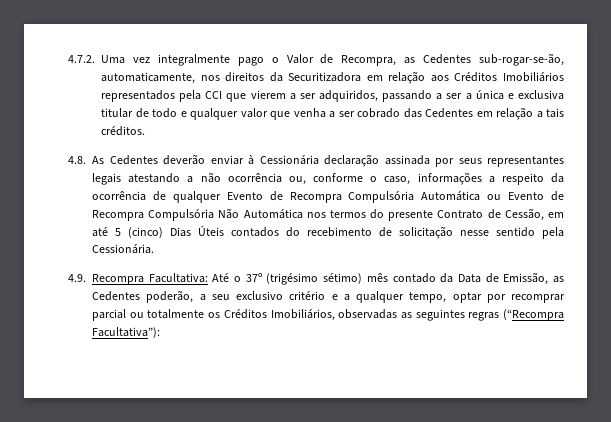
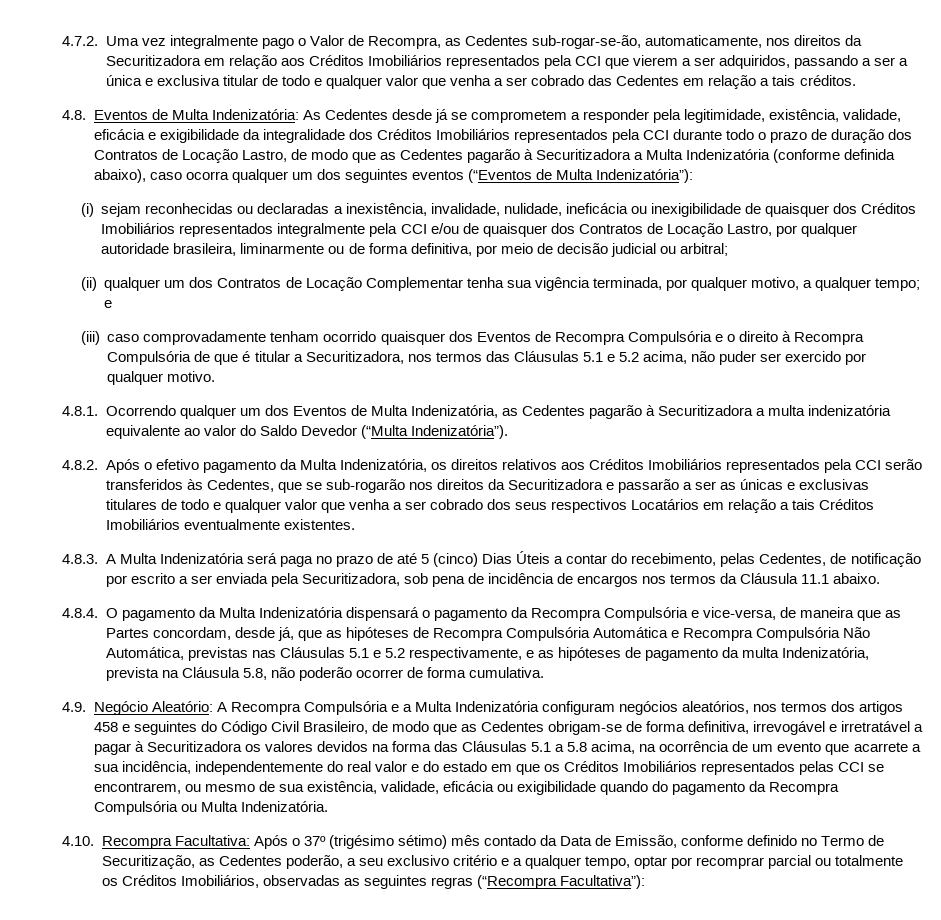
- 4.8. As Cedentes deverão enviar à Cessionária declaração assinada por seus representantes legais atestando a não ocorrência ou, conforme o caso, informações a respeito da ocorrência de qualquer Evento de Recompra Compulsória Automática ou Evento de Recompra Compulsória Não Automática nos termos do presente Contrato de Cessão, em até 5 (cinco) Dias Úteis contados do recebimento de solicitação nesse sentido pela Cessionária.
- 4.9. Recompra Facultativa: Até o 37º (trigésimo sétimo) mês contado da Data de Emissão, as Cedentes poderão, a seu exclusivo critério e a qualquer tempo, optar por recomprar parcial ou totalmente os Créditos Imobiliários, observadas as seguintes regras (“Recompra Facultativa”):
+ 4.8. Eventos de Multa Indenizatória: As Cedentes desde já se comprometem a responder pela legitimidade, existência, validade, eficácia e exigibilidade da integralidade dos Créditos Imobiliários representados pela CCI durante todo o prazo de duração dos Contratos de Locação Lastro, de modo que as Cedentes pagarão à Securitizadora a Multa Indenizatória (conforme definida abaixo), caso ocorra qualquer um dos seguintes eventos (“Eventos de Multa Indenizatória”):
+ (i) sejam reconhecidas ou declaradas a inexistência, invalidade, nulidade, ineficácia ou inexigibilidade de quaisquer dos Créditos Imobiliários representados integralmente pela CCI e/ou de quaisquer dos Contratos de Locação Lastro, por qualquer autoridade brasileira, liminarmente ou de forma definitiva, por meio de decisão judicial ou arbitral;
+ (ii) qualquer um dos Contratos de Locação Complementar tenha sua vigência terminada, por qualquer motivo, a qualquer tempo; e
+ (iii) caso comprovadamente tenham ocorrido quaisquer dos Eventos de Recompra Compulsória e o direito à Recompra Compulsória de que é titular a Securitizadora, nos termos das Cláusulas 5.1 e 5.2 acima, não puder ser exercido por qualquer motivo.
+ 4.8.1. Ocorrendo qualquer um dos Eventos de Multa Indenizatória, as Cedentes pagarão à Securitizadora a multa indenizatória equivalente ao valor do Saldo Devedor (“Multa Indenizatória”).
+ 4.8.2. Após o efetivo pagamento da Multa Indenizatória, os direitos relativos aos Créditos Imobiliários representados pela CCI serão transferidos às Cedentes, que se sub-rogarão nos direitos da Securitizadora e passarão a ser as únicas e exclusivas titulares de todo e qualquer valor que venha a ser cobrado dos seus respectivos Locatários em relação a tais Créditos Imobiliários eventualmente existentes.
+ 4.8.3. A Multa Indenizatória será paga no prazo de até 5 (cinco) Dias Úteis a contar do recebimento, pelas Cedentes, de notificação por escrito a ser enviada pela Securitizadora, sob pena de incidência de encargos nos termos da Cláusula 11.1 abaixo.
+ 4.8.4. O pagamento da Multa Indenizatória dispensará o pagamento da Recompra Compulsória e vice-versa, de maneira que as Partes concordam, desde já, que as hipóteses de Recompra Compulsória Automática e Recompra Compulsória Não Automática, previstas nas Cláusulas 5.1 e 5.2 respectivamente, e as hipóteses de pagamento da multa Indenizatória, prevista na Cláusula 5.8, não poderão ocorrer de forma cumulativa.
+ 4.9. Negócio Aleatório: A Recompra Compulsória e a Multa Indenizatória configuram negócios aleatórios, nos termos dos artigos 458 e seguintes do Código Civil Brasileiro, de modo que as Cedentes obrigam-se de forma definitiva, irrevogável e irretratável a pagar à Securitizadora os valores devidos na forma das Cláusulas 5.1 a 5.8 acima, na ocorrência de um evento que acarrete a sua incidência, independentemente do real valor e do estado em que os Créditos Imobiliários representados pelas CCI se encontrarem, ou mesmo de sua existência, validade, eficácia ou exigibilidade quando do pagamento da Recompra Compulsória ou Multa Indenizatória.
+ 4.10. Recompra Facultativa: Após o 37º (trigésimo sétimo) mês contado da Data de Emissão, conforme definido no Termo de Securitização, as Cedentes poderão, a seu exclusivo critério e a qualquer tempo, optar por recomprar parcial ou totalmente os Créditos Imobiliários, observadas as seguintes regras (“Recompra Facultativa”):

